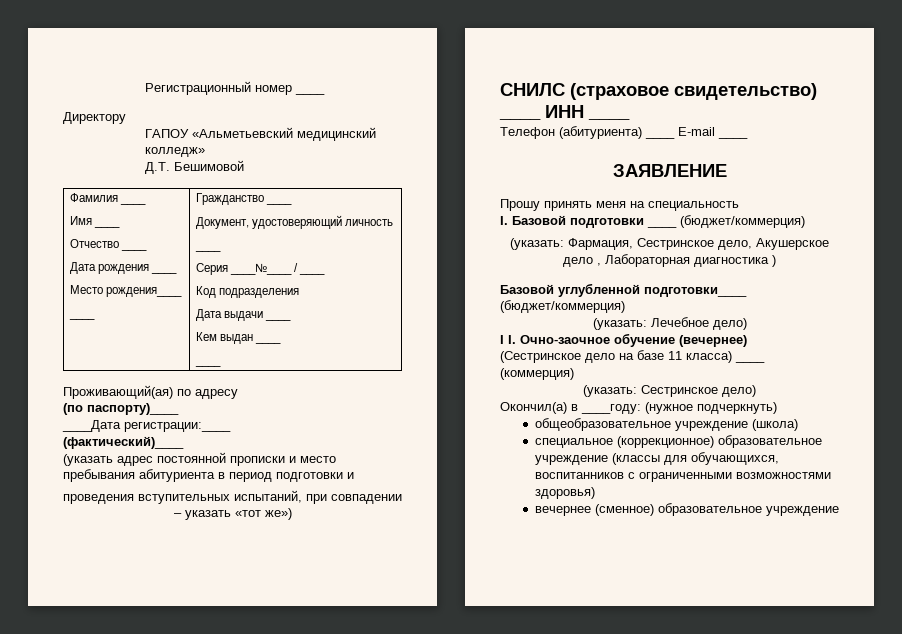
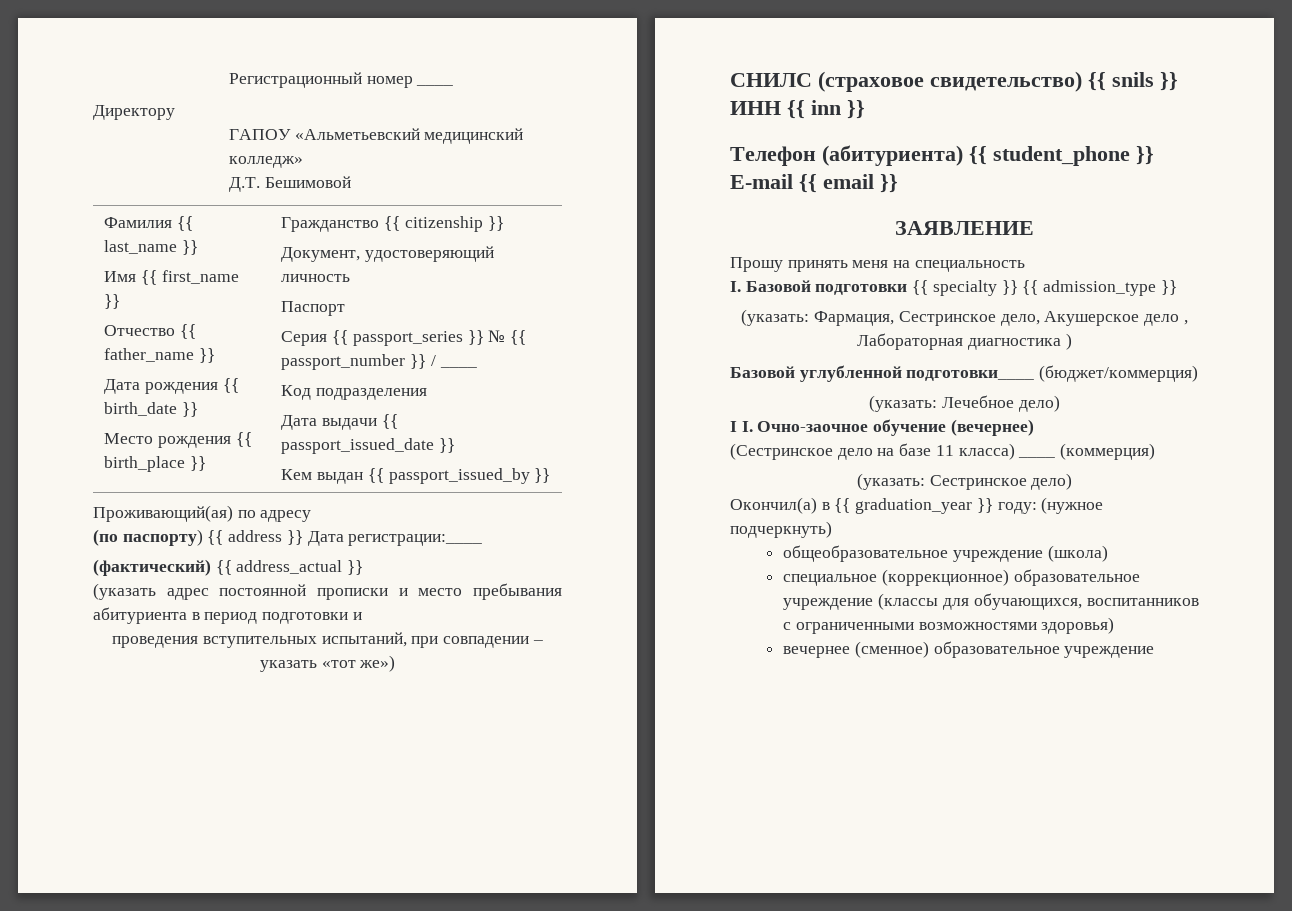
- Фамилия ____
- Имя ____
- Отчество ____
- Дата рождения ____
- Место рождения____
- ____ | Гражданство ____
+ Фамилия {{ last_name }}
+ Имя {{ first_name }}
+ Отчество {{ father_name }}
+ Дата рождения {{ birth_date }}
+ Место рождения {{ birth_place }} | Гражданство {{ citizenship }}
  Документ, удостоверяющий личность
- ____
+ Паспорт
- Серия ____№____ / ____
+ Серия {{ passport_series }} № {{ passport_number }} / ____
- Дата выдачи ____
+ Дата выдачи {{ passport_issued_date }}
- Кем выдан ____
- ____
+ Кем выдан {{ passport_issued_by }}
- (по паспорту)____
- ____Дата регистрации:____
- (фактический)____
+ (по паспорту) {{ address }} Дата регистрации:____
+ (фактический) {{ address_actual }}
- СНИЛС (страховое свидетельство) ____ ИНН ____
- Телефон (абитуриента) ____ E-mail ____
+ СНИЛС (страховое свидетельство) {{ snils }} ИНН {{ inn }}
+ Телефон (абитуриента) {{ student_phone }} E-mail {{ email }}
- I. Базовой подготовки ____ (бюджет/коммерция)
+ I. Базовой подготовки {{ specialty }} {{ admission_type }}
- Окончил(а) в ____году: (нужное подчеркнуть)
+ Окончил(а) в {{ graduation_year }} году: (нужное подчеркнуть)

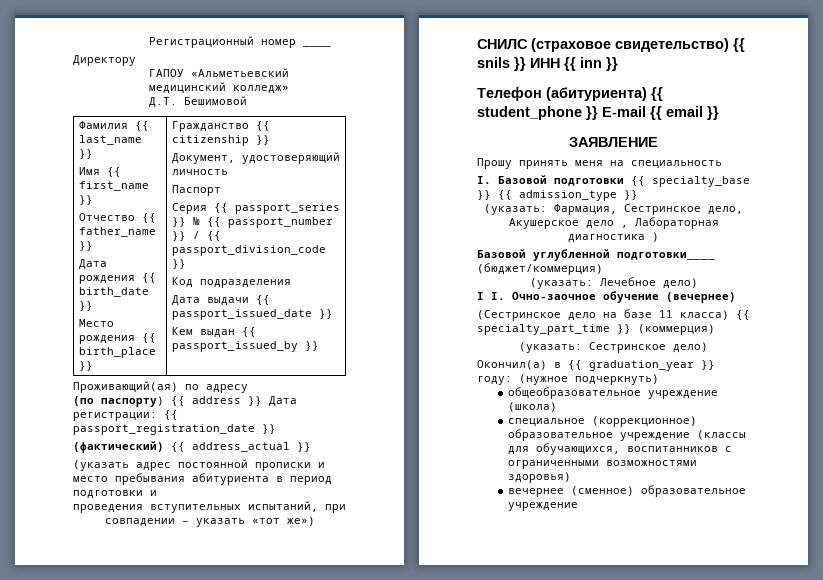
- Серия {{ passport_series }} № {{ passport_number }} / ____
+ Серия {{ passport_series }} № {{ passport_number }} / {{ passport_division_code }}
- (по паспорту) {{ address }} Дата регистрации:____
+ (по паспорту) {{ address }} Дата регистрации: {{ passport_registration_date }}
- I. Базовой подготовки {{ specialty }} {{ admission_type }}
+ I. Базовой подготовки {{ specialty_base }} {{ admission_type }}
- (Сестринское дело на базе 11 класса) ____ (коммерция)
+ (Сестринское дело на базе 11 класса) {{ specialty_part_time }} (коммерция)

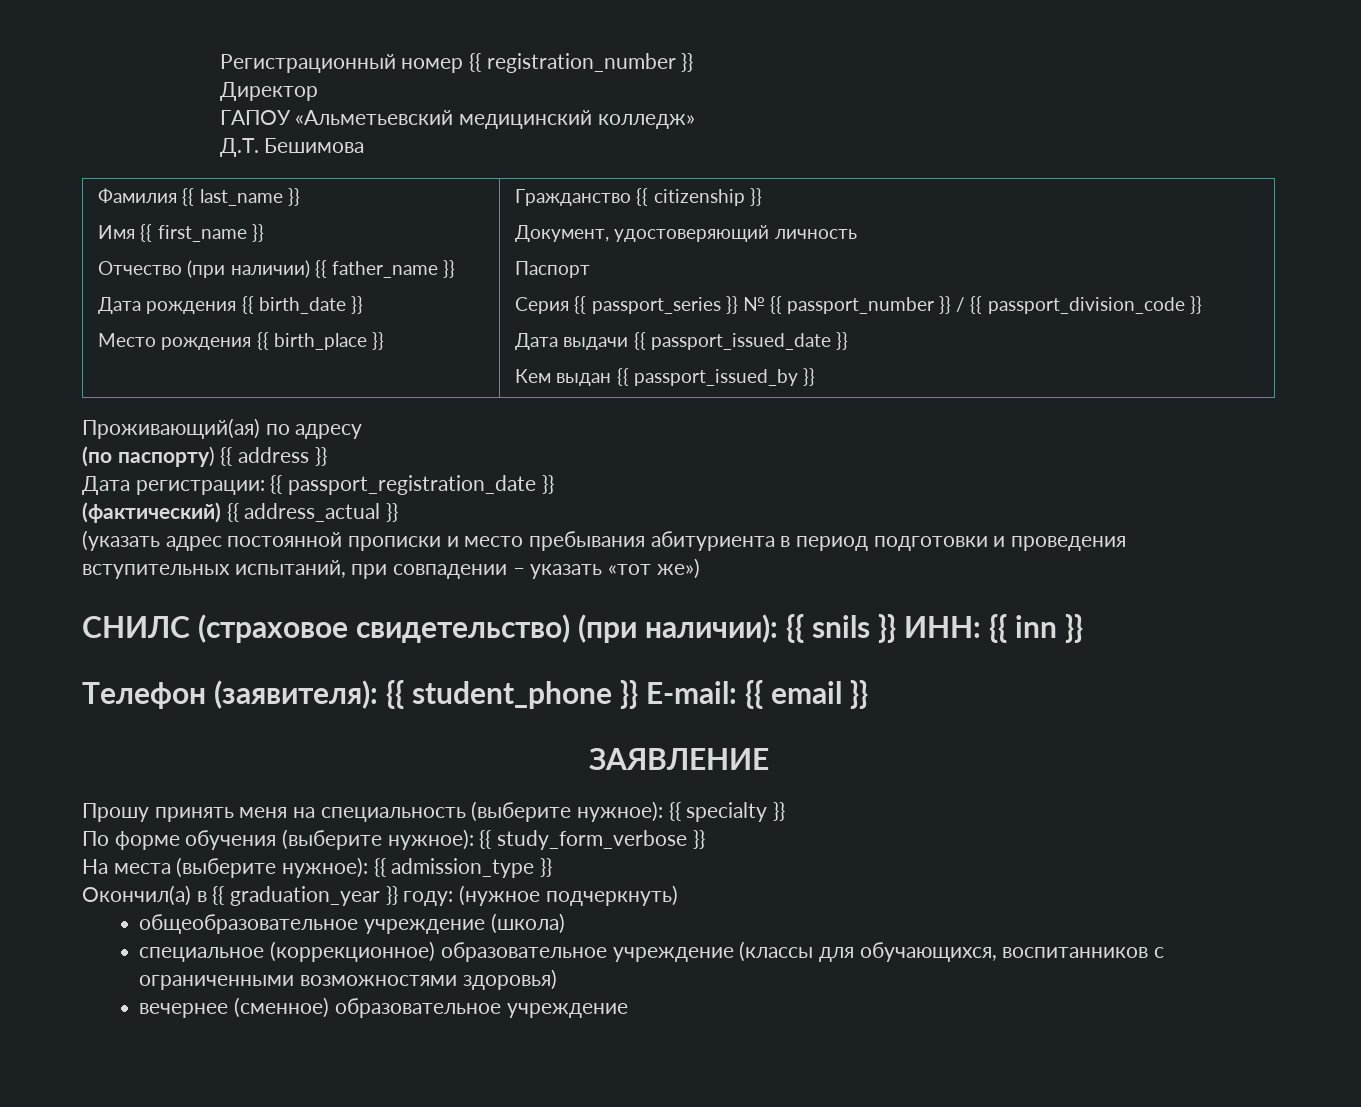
- Регистрационный номер ____
- Директору
+ Регистрационный номер {{ registration_number }}
+ Директор
- Д.Т. Бешимовой
+ Д.Т. Бешимова
- Отчество {{ father_name }}
+ Отчество (при наличии) {{ father_name }}
- Код подразделения
- (по паспорту) {{ address }} Дата регистрации: {{ passport_registration_date }}
+ (по паспорту) {{ address }}
+ Дата регистрации: {{ passport_registration_date }}
- (указать адрес постоянной прописки и место пребывания абитуриента в период подготовки и
- проведения вступительных испытаний, при совпадении – указать «тот же»)
+ (указать адрес постоянной прописки и место пребывания абитуриента в период подготовки и проведения вступительных испытаний, при совпадении – указать «тот же»)
- СНИЛС (страховое свидетельство) {{ snils }} ИНН {{ inn }}
+ СНИЛС (страховое свидетельство) (при наличии): {{ snils }} ИНН: {{ inn }}
- Телефон (абитуриента) {{ student_phone }} E-mail {{ email }}
+ Телефон (заявителя): {{ student_phone }} E-mail: {{ email }}
- Прошу принять меня на специальность
- I. Базовой подготовки {{ specialty_base }} {{ admission_type }}
- (указать: Фармация, Сестринское дело, Акушерское дело , Лабораторная диагностика )
- Базовой углубленной подготовки____ (бюджет/коммерция)
- (указать: Лечебное дело)
- I I. Очно-заочное обучение (вечернее)
- (Сестринское дело на базе 11 класса) {{ specialty_part_time }} (коммерция)
- (указать: Сестринское дело)
+ Прошу принять меня на специальность (выберите нужное): {{ specialty }}
+ По форме обучения (выберите нужное): {{ study_form_verbose }}
+ На места (выберите нужное): {{ admission_type }}

